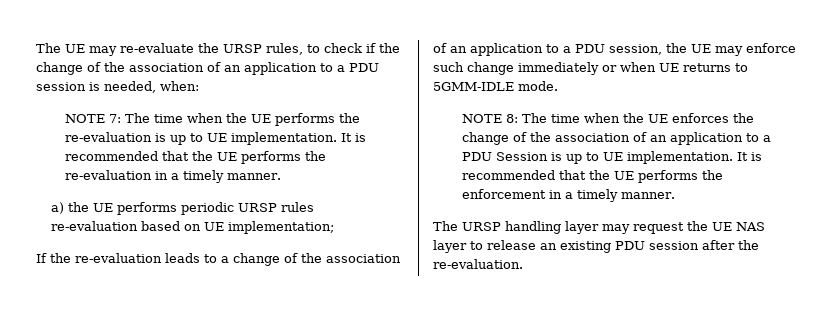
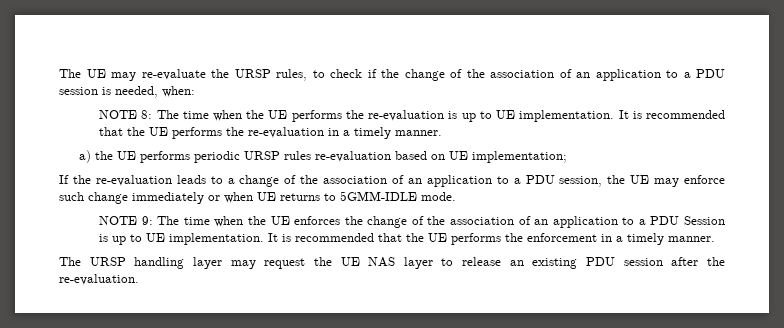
- NOTE 7: The time when the UE performs the re-evaluation is up to UE implementation.
+ NOTE 8: The time when the UE performs the re-evaluation is up to UE implementation.
- NOTE 8: The time when the UE enforces the change of the association of an application to a PDU Session is up to UE implementation.
+ NOTE 9: The time when the UE enforces the change of the association of an application to a PDU Session is up to UE implementation.

